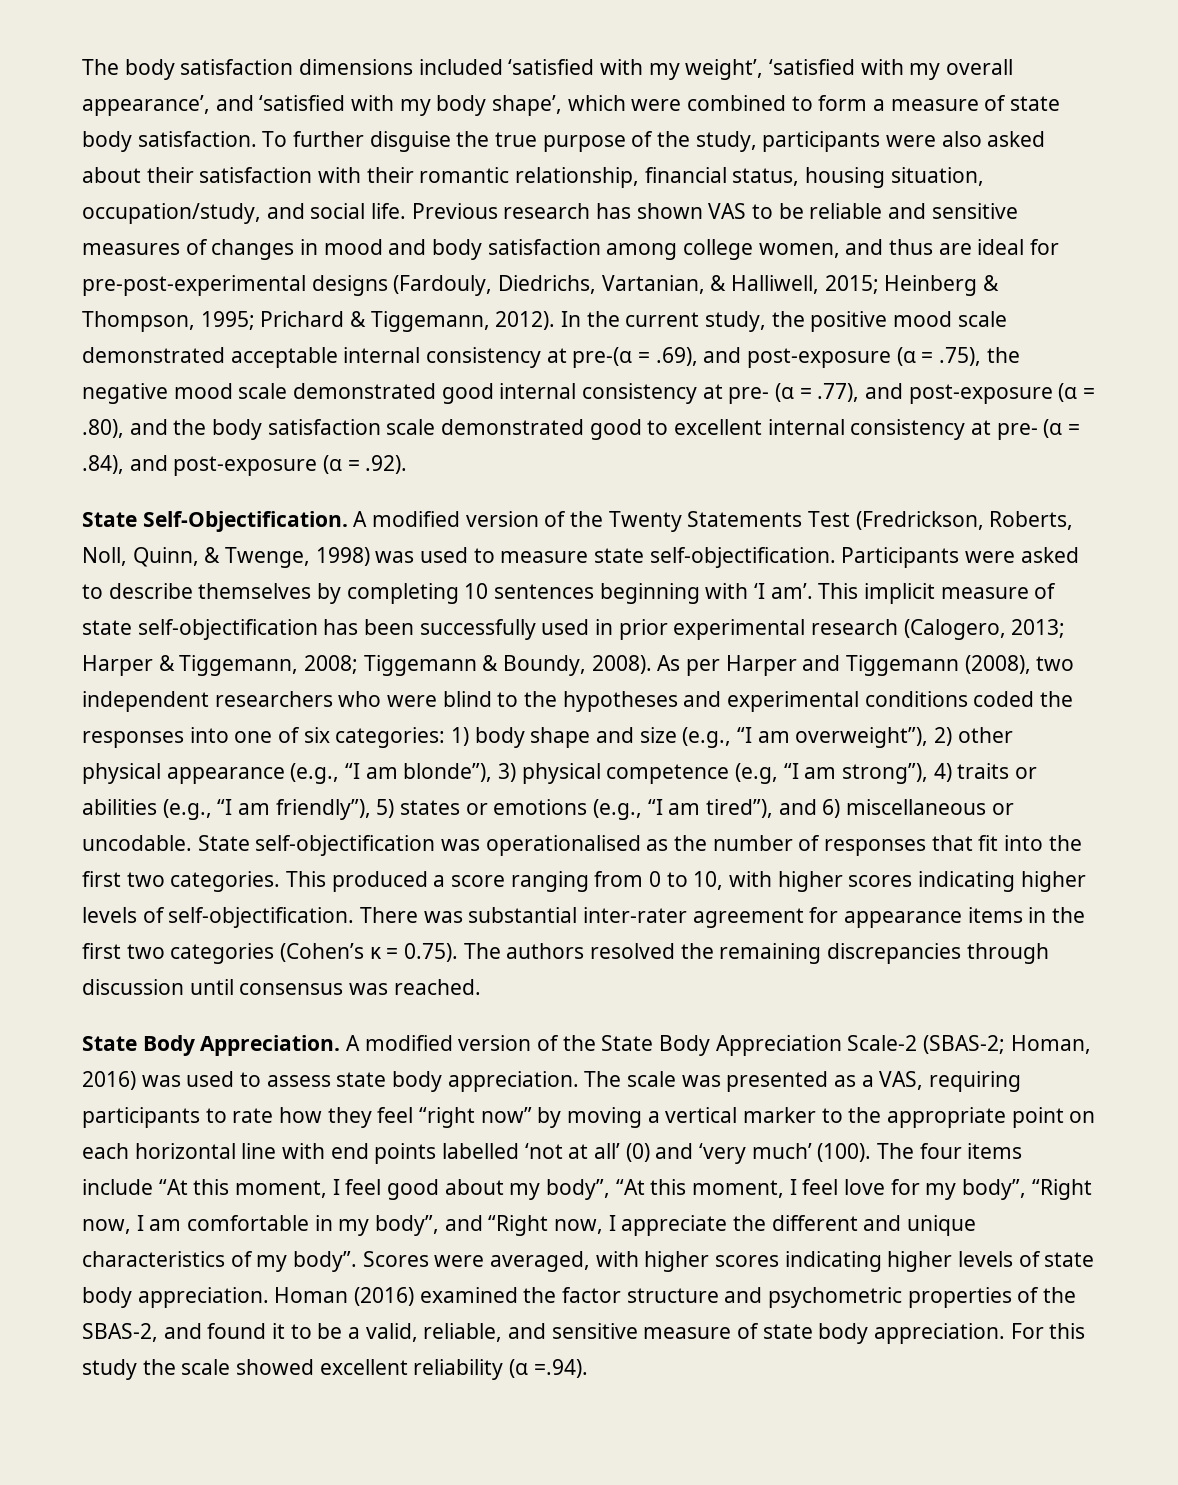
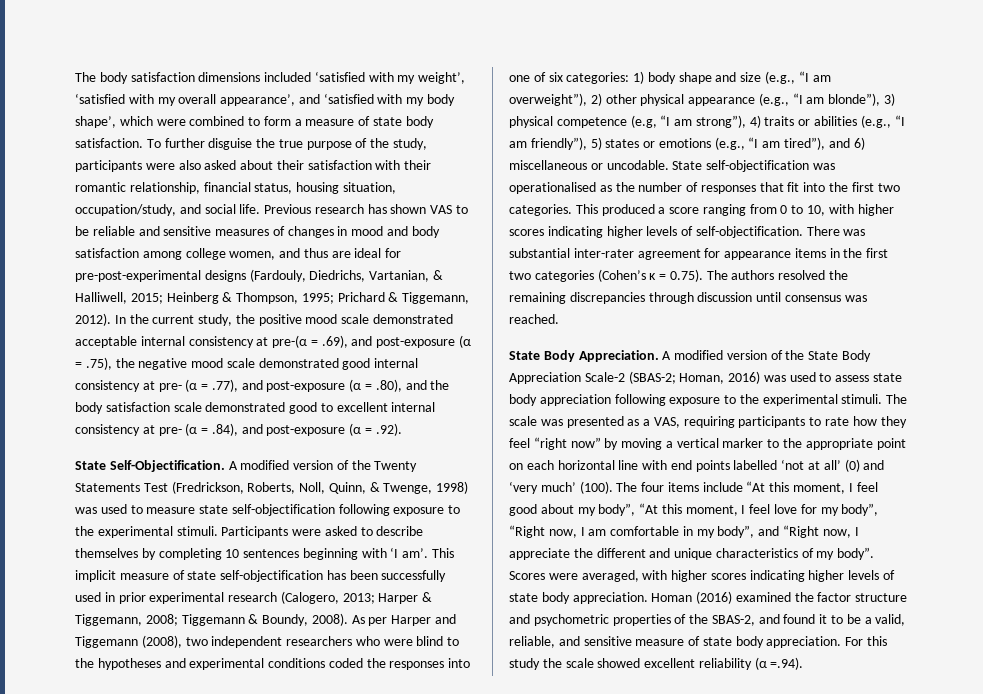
- A modified version of the Twenty Statements Test (Fredrickson, Roberts, Noll, Quinn, & Twenge, 1998) was used to measure state self-objectification.
+ A modified version of the Twenty Statements Test (Fredrickson, Roberts, Noll, Quinn, & Twenge, 1998) was used to measure state self-objectification following exposure to the experimental stimuli.
- A modified version of the State Body Appreciation Scale-2 (SBAS-2; Homan, 2016) was used to assess state body appreciation.
+ A modified version of the State Body Appreciation Scale-2 (SBAS-2; Homan, 2016) was used to assess state body appreciation following exposure to the experimental stimuli.

